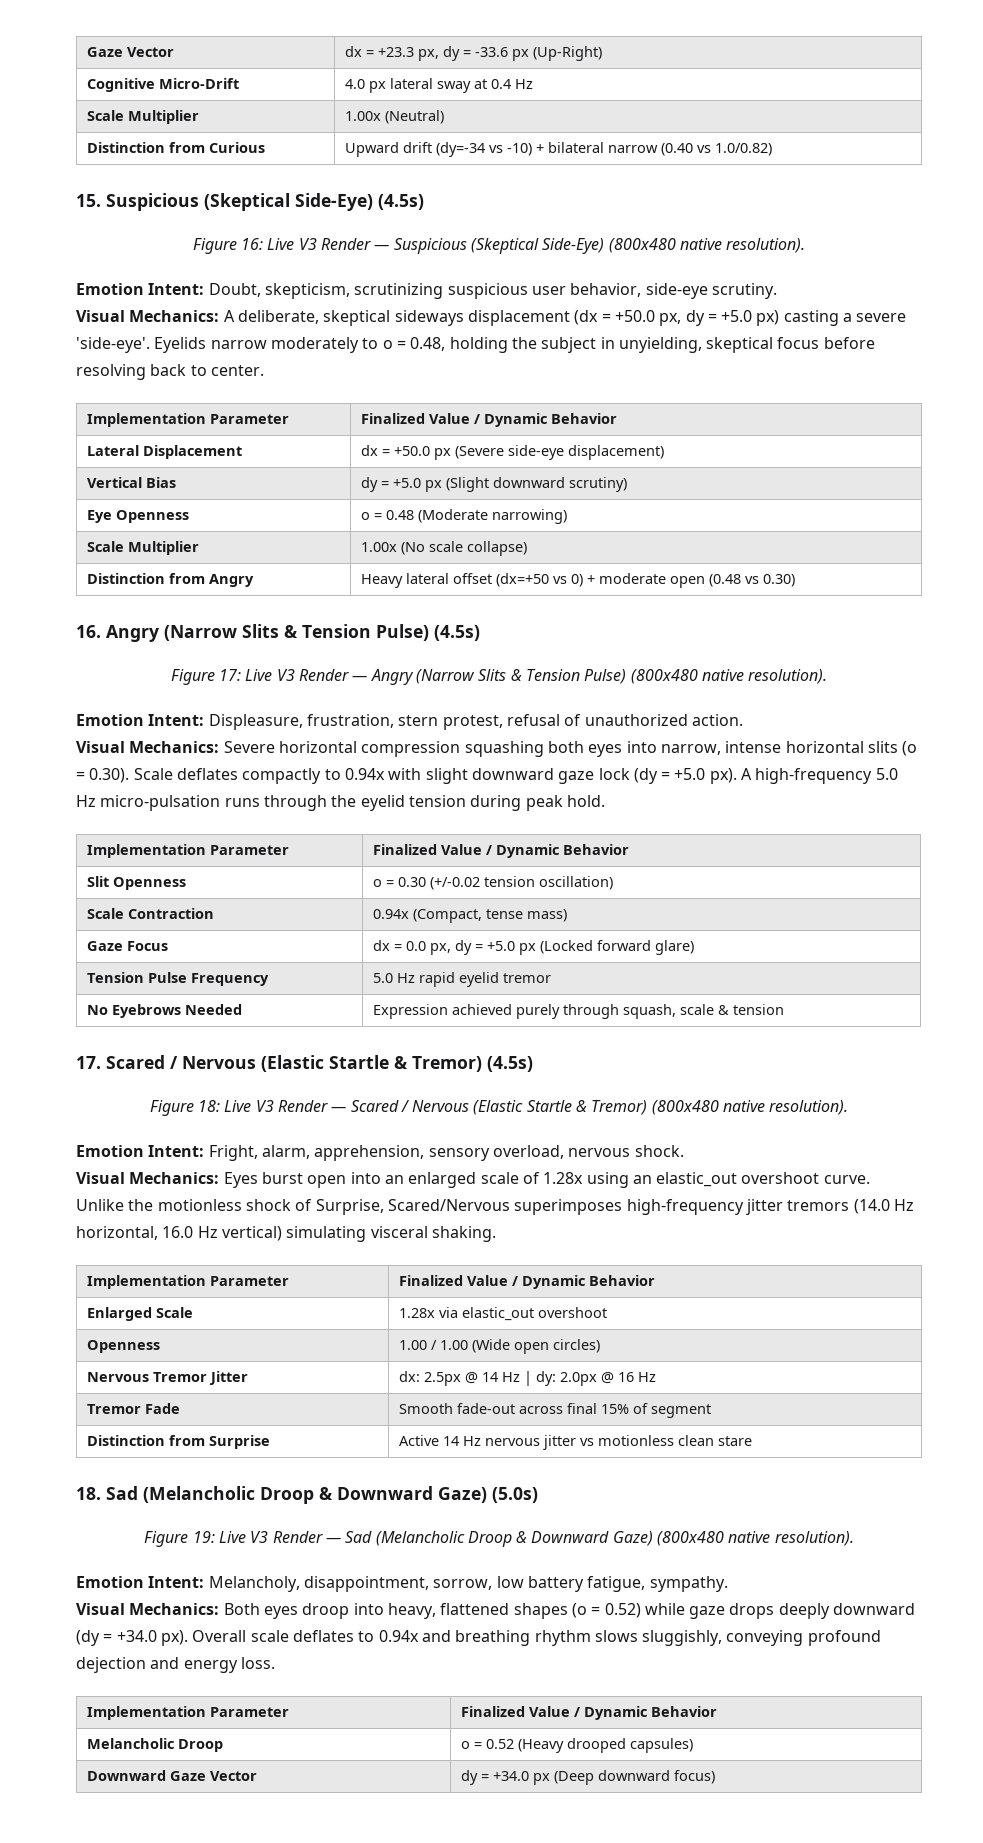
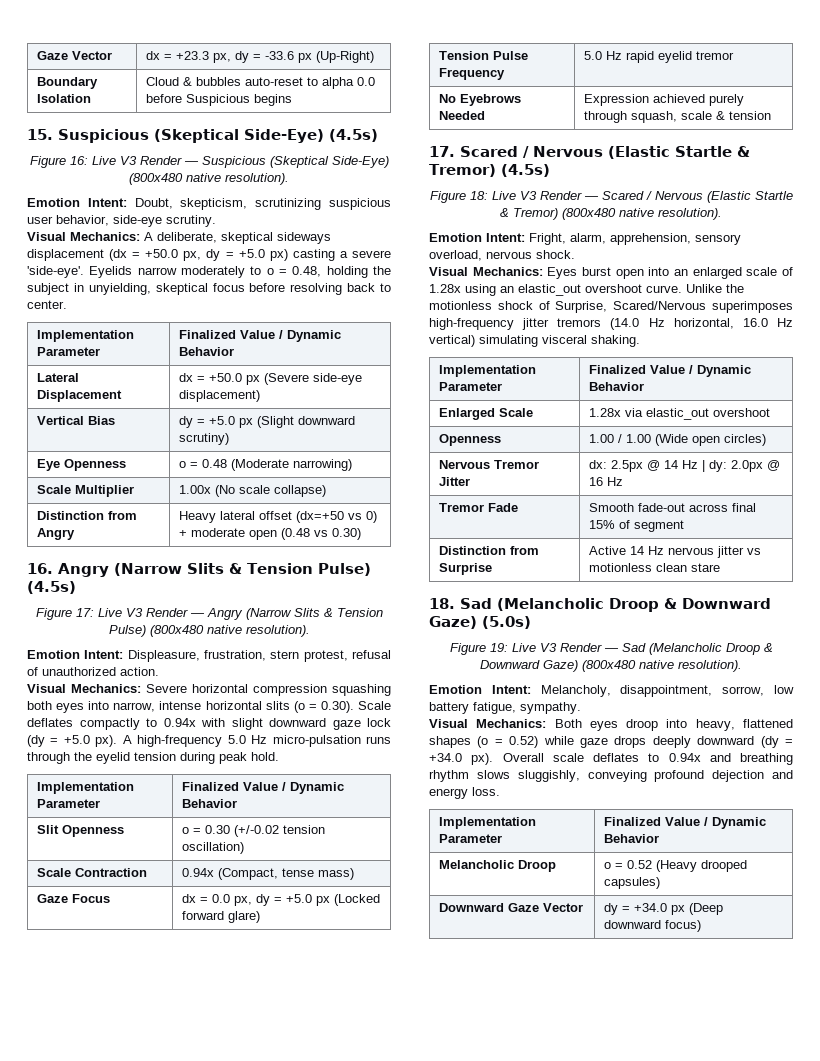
- Cognitive Micro-Drift | 4.0 px lateral sway at 0.4 Hz
- Scale Multiplier | 1.00x (Neutral)
- Distinction from Curious | Upward drift (dy=-34 vs -10) + bilateral narrow (0.40 vs 1.0/0.82)
+ Boundary Isolation | Cloud & bubbles auto-reset to alpha 0.0 before Suspicious begins

